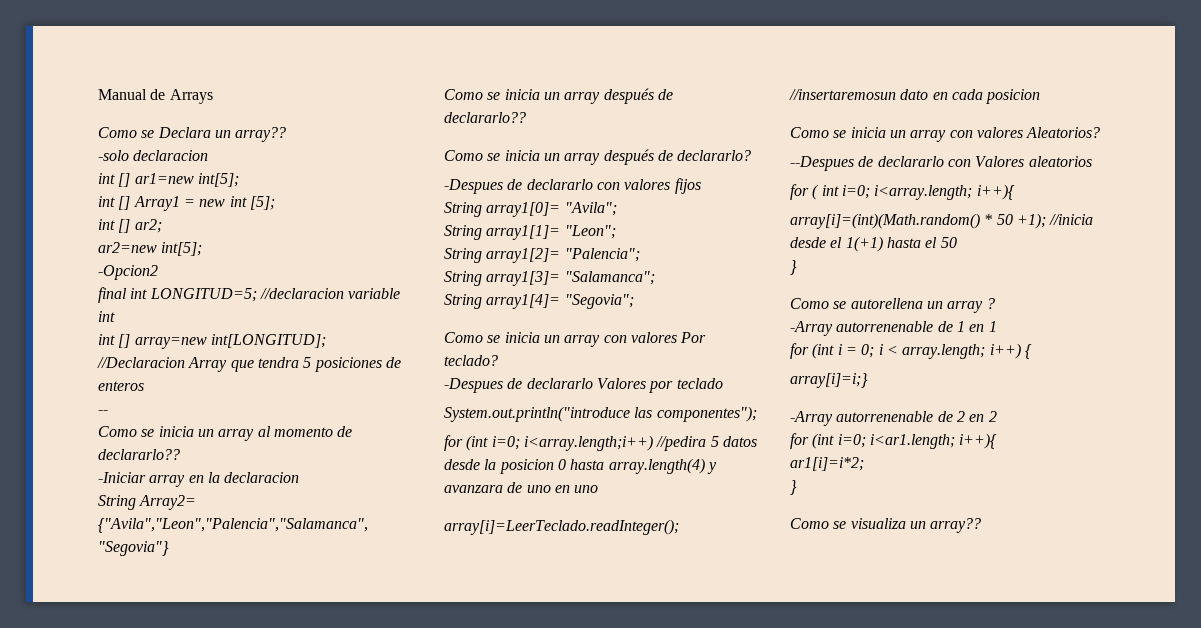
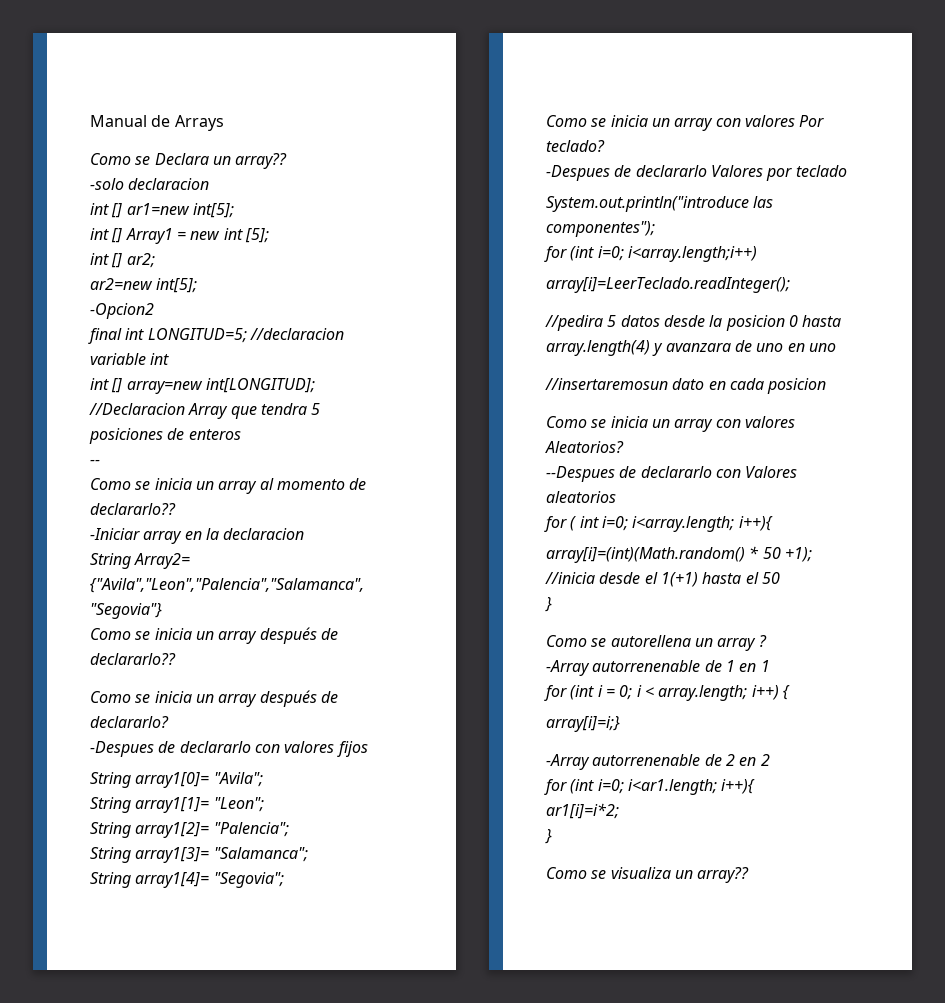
- for (int i=0; i<array.length;i++) //pedira 5 datos desde la posicion 0 hasta array.length(4) y avanzara de uno en uno
+ for (int i=0; i<array.length;i++)
+ array[i]=LeerTeclado.readInteger();
+ //pedira 5 datos desde la posicion 0 hasta array.length(4) y avanzara de uno en uno
- array[i]=LeerTeclado.readInteger(); //insertaremosun dato en cada posicion
+ //insertaremosun dato en cada posicion

